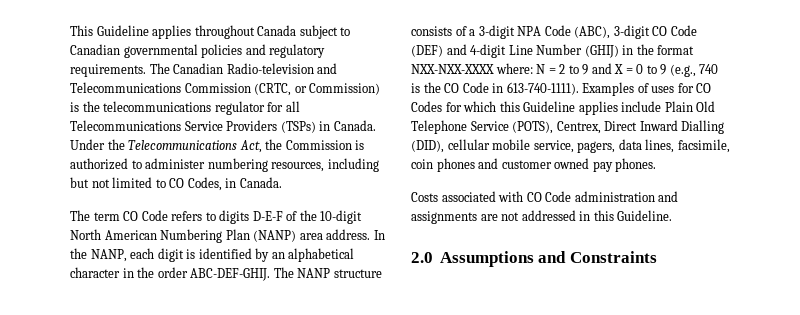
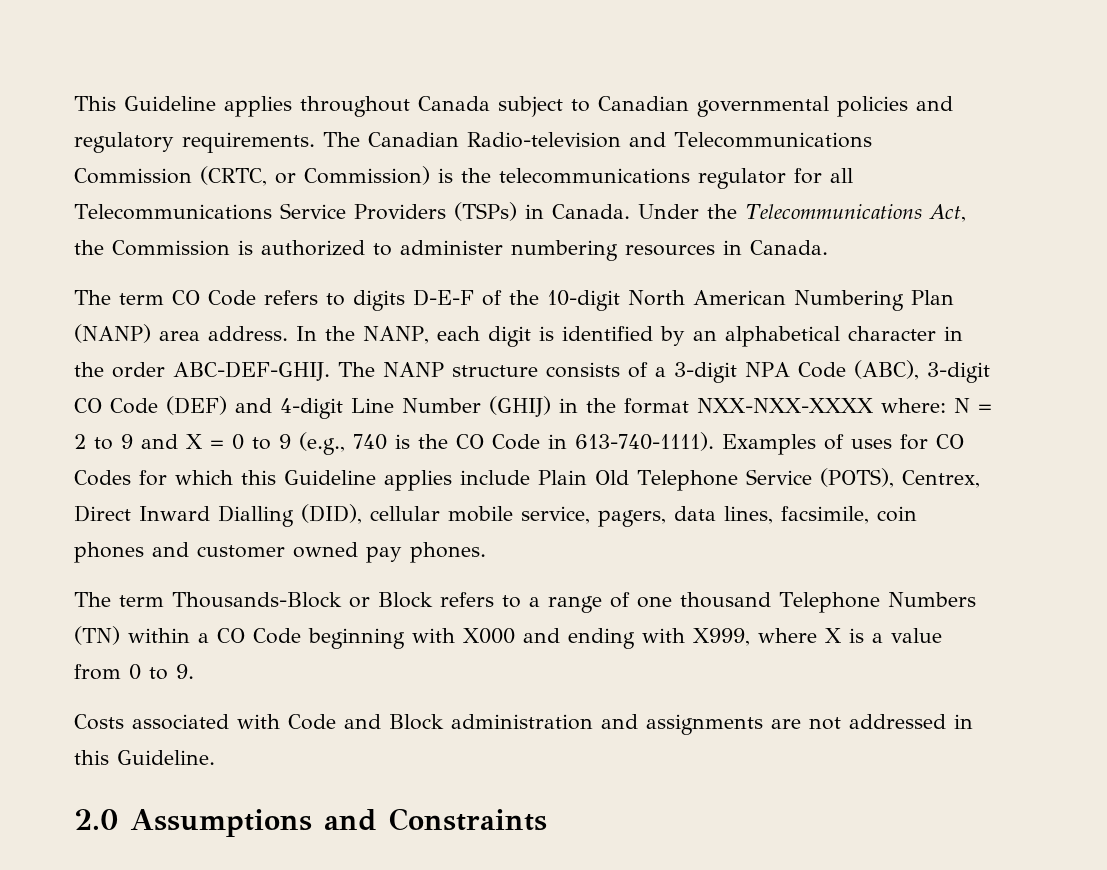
- Under the Telecommunications Act, the Commission is authorized to administer numbering resources, including but not limited to CO Codes, in Canada.
+ Under the Telecommunications Act, the Commission is authorized to administer numbering resources in Canada.
+ The term Thousands-Block or Block refers to a range of one thousand Telephone Numbers (TN) within a CO Code beginning with X000 and ending with X999, where X is a value from 0 to 9.
- Costs associated with CO Code administration and assignments are not addressed in this Guideline.
+ Costs associated with Code and Block administration and assignments are not addressed in this Guideline.

